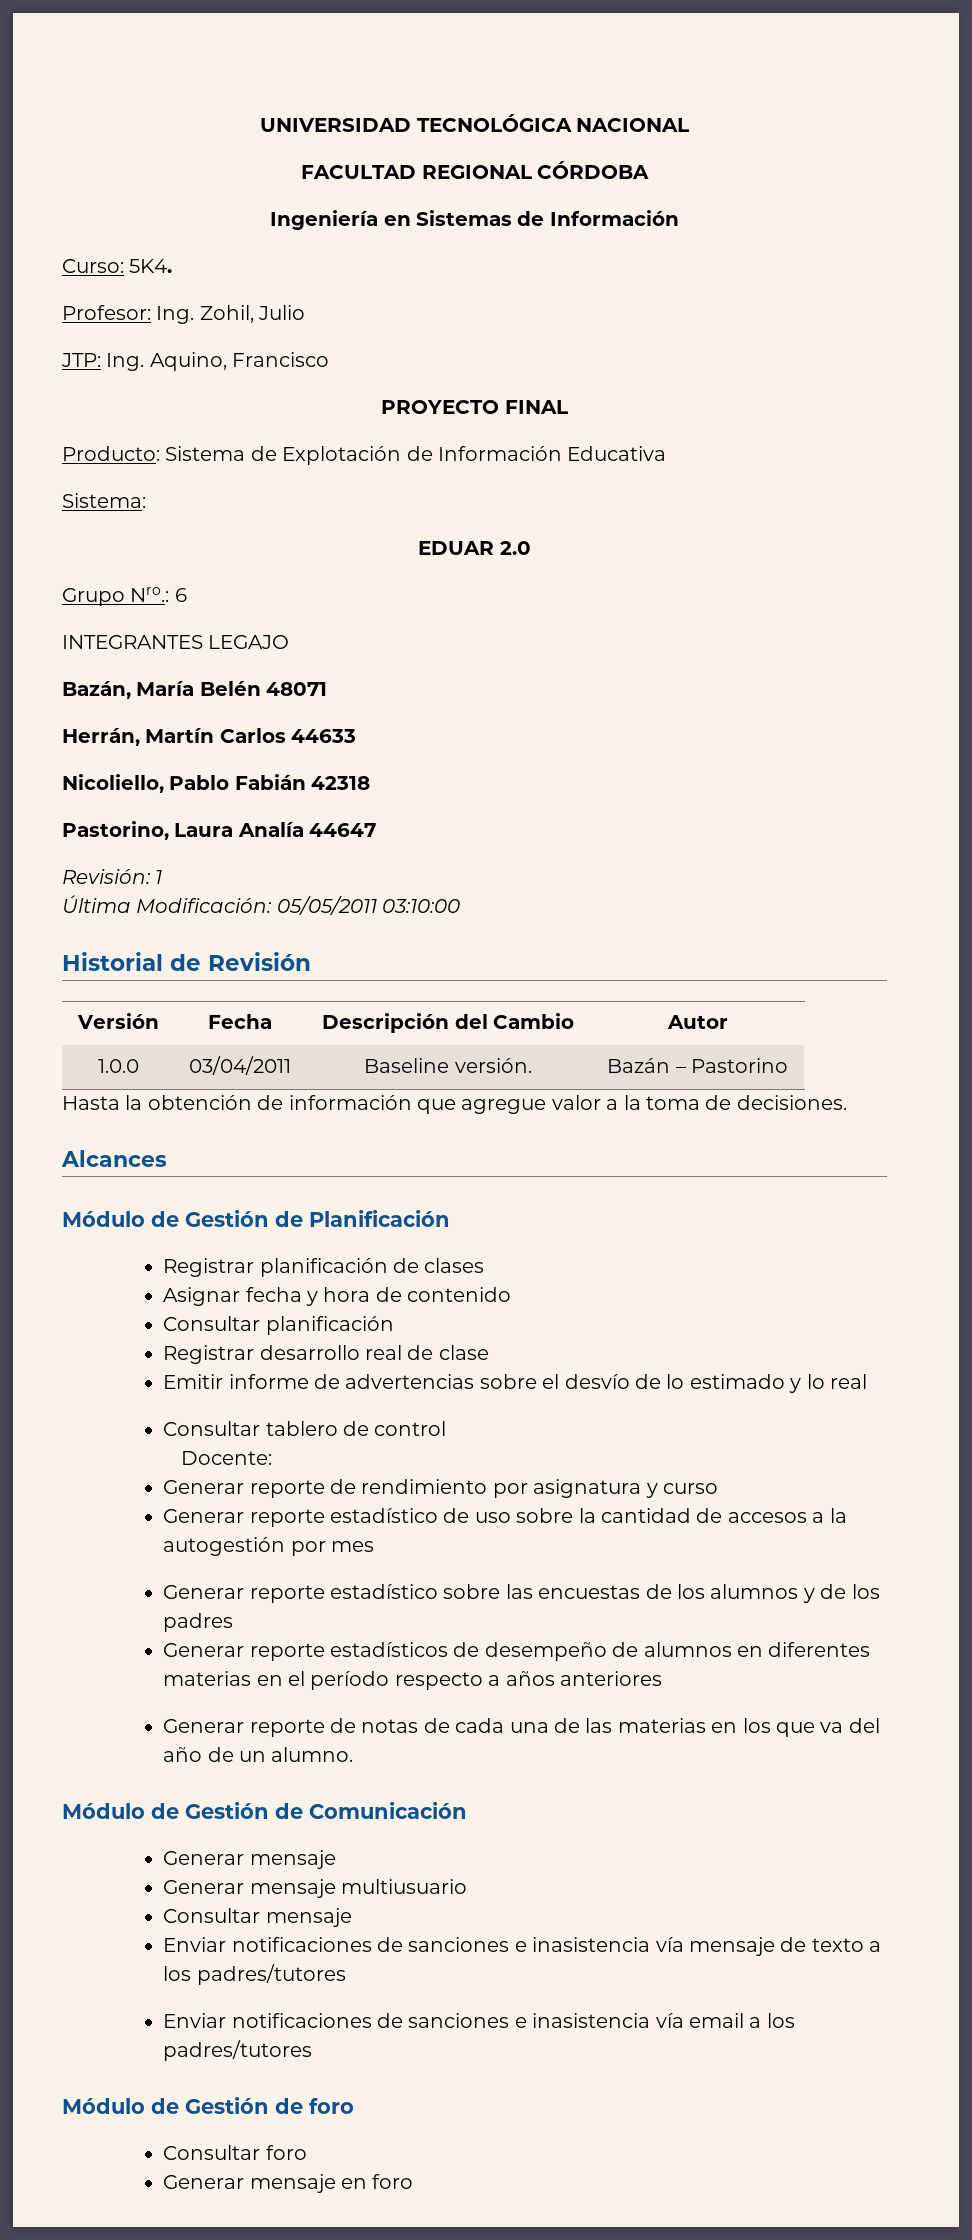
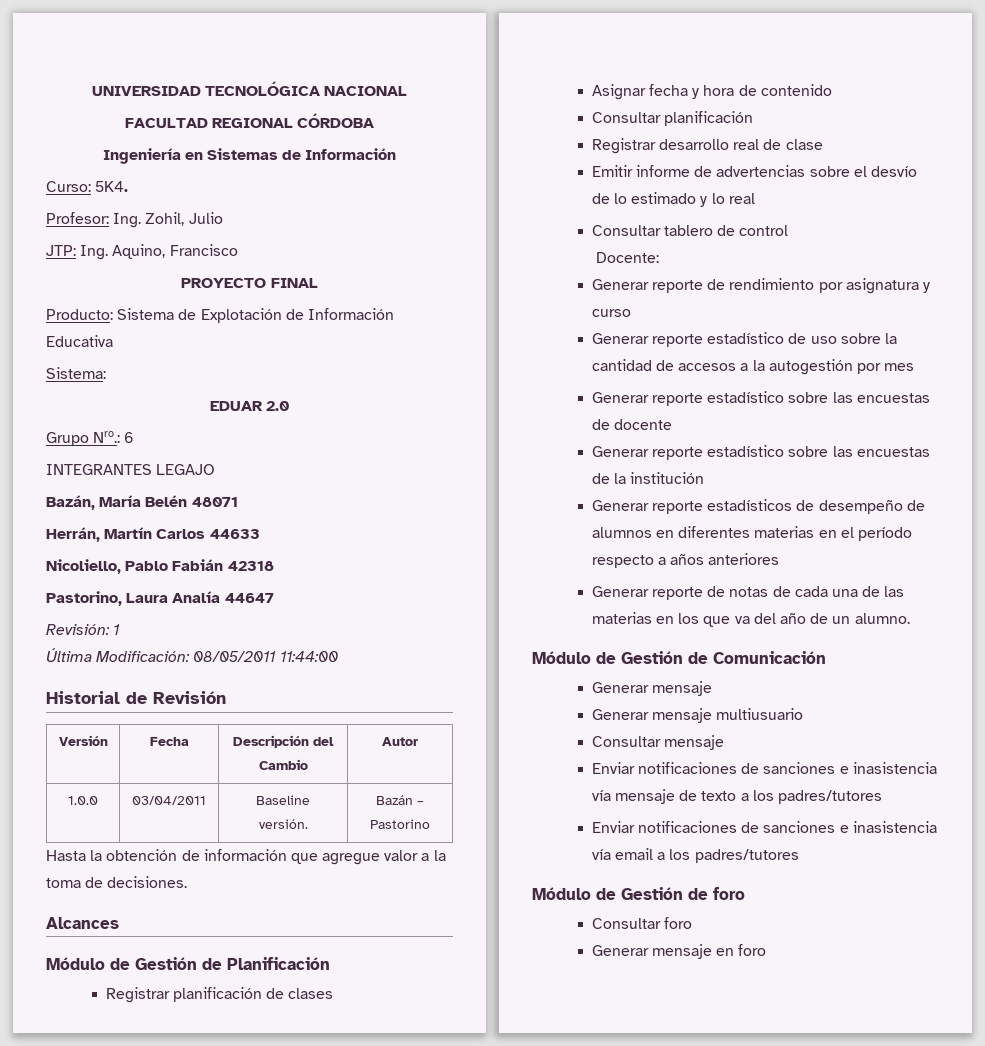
- Última Modificación: 05/05/2011 03:10:00
+ Última Modificación: 08/05/2011 11:44:00
- Generar reporte estadístico sobre las encuestas de los alumnos y de los padres
+ Generar reporte estadístico sobre las encuestas de docente
+ Generar reporte estadístico sobre las encuestas de la institución

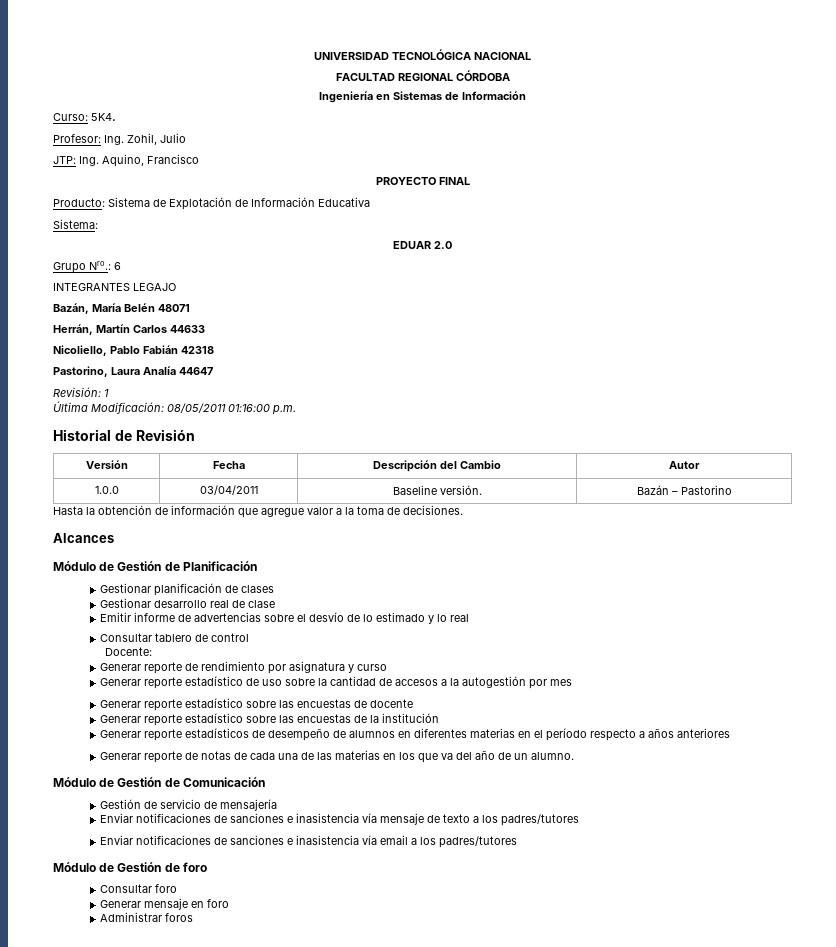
- Última Modificación: 08/05/2011 11:44:00
+ Última Modificación: 08/05/2011 01:16:00 p.m.
- Registrar planificación de clases
+ Gestionar planificación de clases
- Asignar fecha y hora de contenido
- Consultar planificación
- Registrar desarrollo real de clase
+ Gestionar desarrollo real de clase
  Módulo de Gestión de Comunicación
- Generar mensaje
- Generar mensaje multiusuario
- Consultar mensaje
+ Gestión de servicio de mensajería
+ Administrar foros

